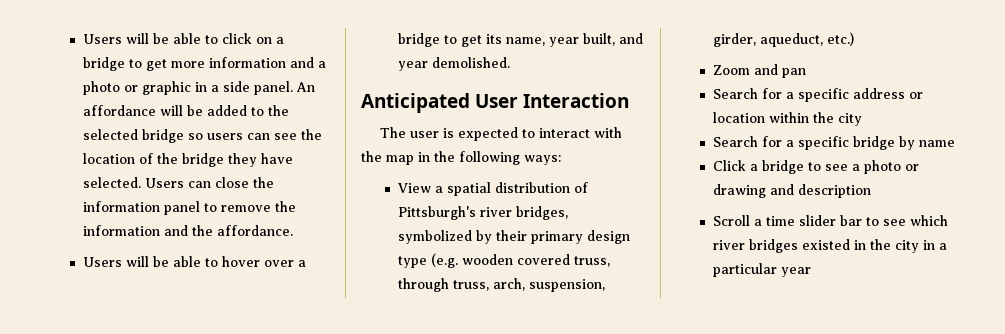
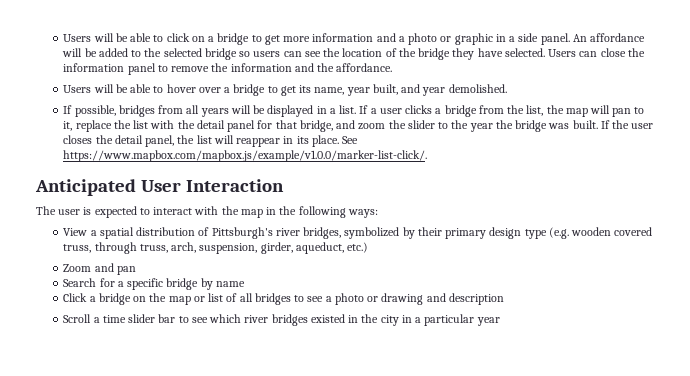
+ If possible, bridges from all years will be displayed in a list. If a user clicks a bridge from the list, the map will pan to it, replace the list with the detail panel for that bridge, and zoom the slider to the year the bridge was built. If the user closes the detail panel, the list will reappear in its place. See https://www.mapbox.com/mapbox.js/example/v1.0.0/marker-list-click/.
- Search for a specific address or location within the city
- Click a bridge to see a photo or drawing and description
+ Click a bridge on the map or list of all bridges to see a photo or drawing and description

